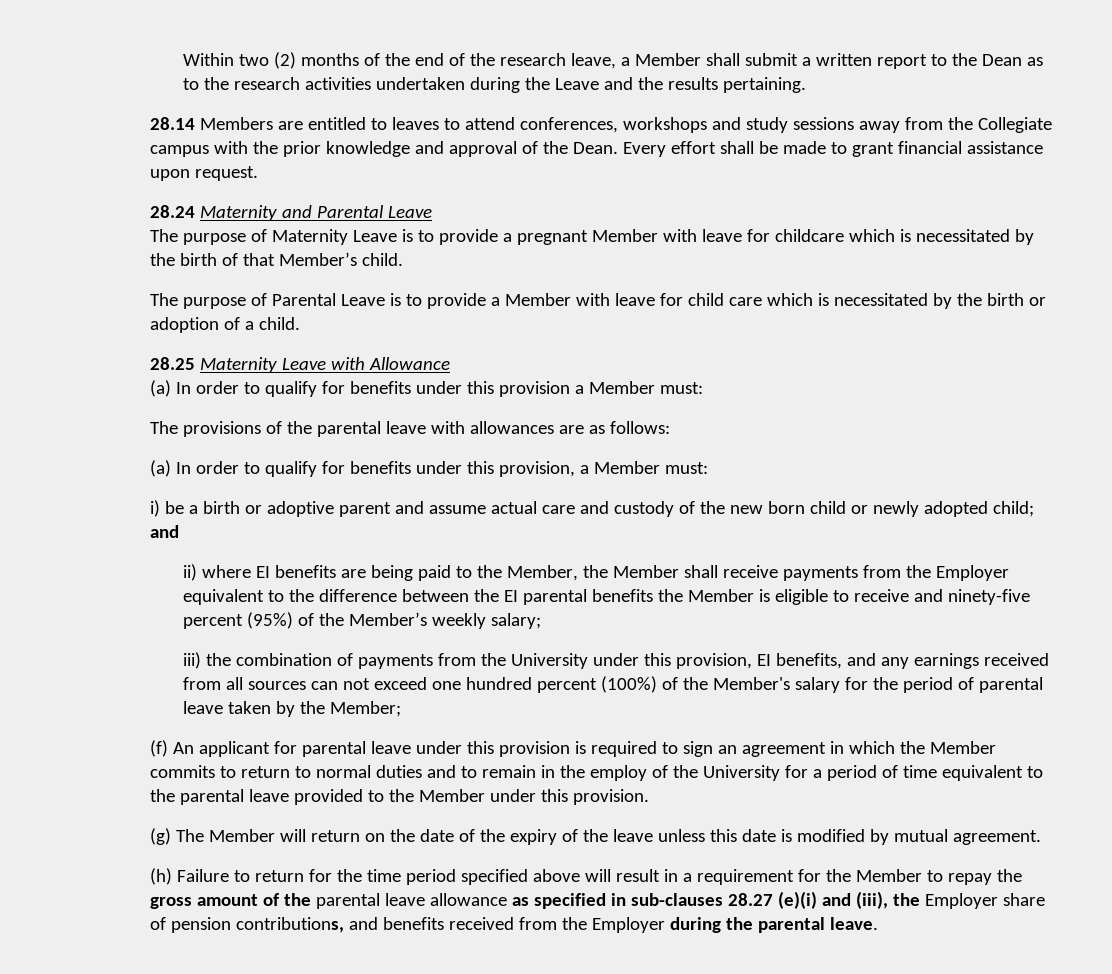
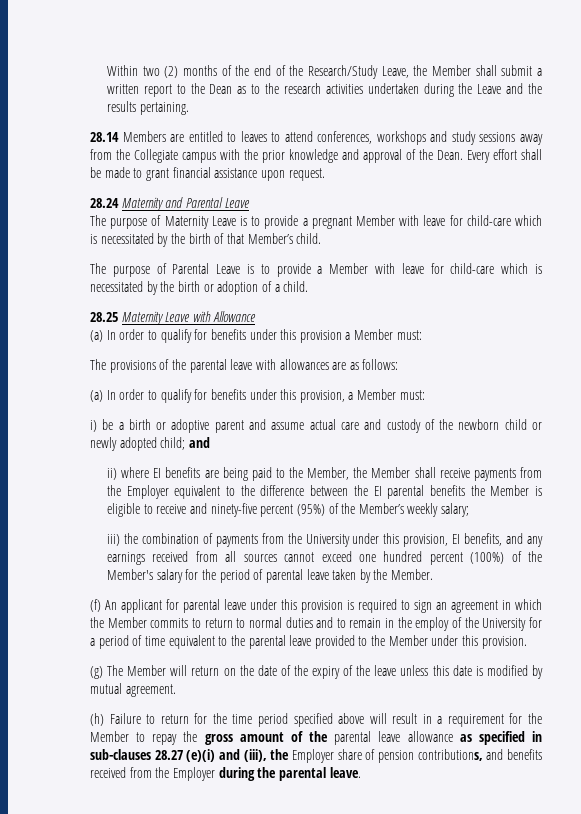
- Within two (2) months of the end of the research leave, a Member shall submit a written report to the Dean as to the research activities undertaken during the Leave and the results pertaining.
+ Within two (2) months of the end of the Research/Study Leave, the Member shall submit a written report to the Dean as to the research activities undertaken during the Leave and the results pertaining.
- The purpose of Maternity Leave is to provide a pregnant Member with leave for childcare which is necessitated by the birth of that Member’s child.
+ The purpose of Maternity Leave is to provide a pregnant Member with leave for child-care which is necessitated by the birth of that Member’s child.
- The purpose of Parental Leave is to provide a Member with leave for child care which is necessitated by the birth or adoption of a child.
+ The purpose of Parental Leave is to provide a Member with leave for child-care which is necessitated by the birth or adoption of a child.
- i) be a birth or adoptive parent and assume actual care and custody of the new born child or newly adopted child; and
+ i) be a birth or adoptive parent and assume actual care and custody of the newborn child or newly adopted child; and
- iii) the combination of payments from the University under this provision, EI benefits, and any earnings received from all sources can not exceed one hundred percent (100%) of the Member's salary for the period of parental leave taken by the Member;
+ iii) the combination of payments from the University under this provision, EI benefits, and any earnings received from all sources cannot exceed one hundred percent (100%) of the Member's salary for the period of parental leave taken by the Member.

